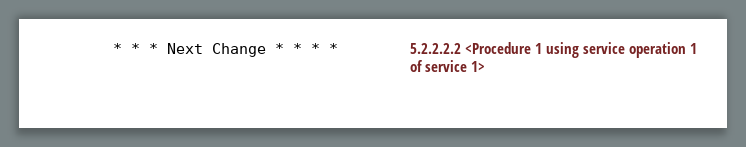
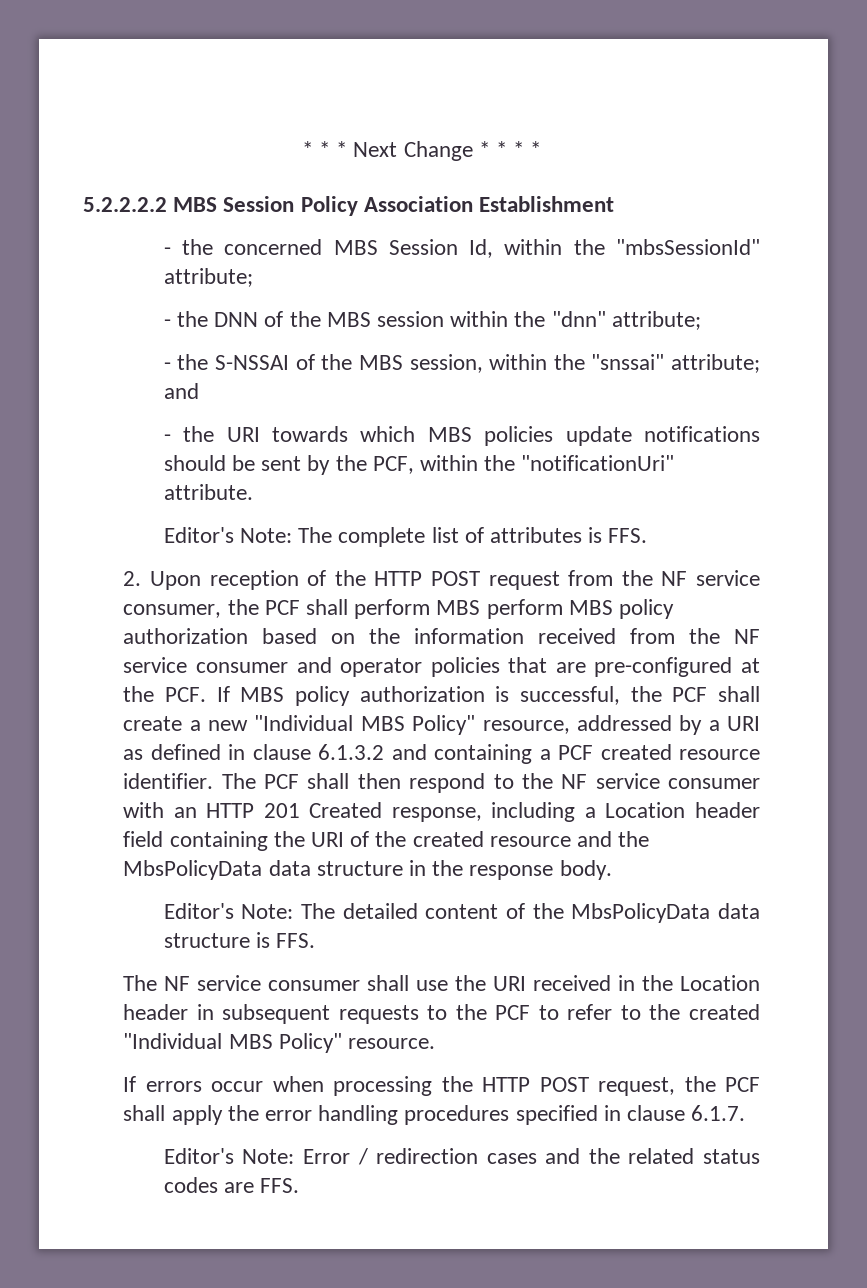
- 5.2.2.2.2 <Procedure 1 using service operation 1 of service 1>
+ 5.2.2.2.2 MBS Session Policy Association Establishment
+ - the concerned MBS Session Id, within the "mbsSessionId" attribute;
+ - the DNN of the MBS session within the "dnn" attribute;
+ - the S-NSSAI of the MBS session, within the "snssai" attribute; and
+ - the URI towards which MBS policies update notifications should be sent by the PCF, within the "notificationUri" attribute.
+ Editor's Note: The complete list of attributes is FFS.
+ 2. Upon reception of the HTTP POST request from the NF service consumer, the PCF shall perform MBS perform MBS policy authorization based on the information received from the NF service consumer and operator policies that are pre-configured at the PCF. If MBS policy authorization is successful, the PCF shall create a new "Individual MBS Policy" resource, addressed by a URI as defined in clause 6.1.3.2 and containing a PCF created resource identifier. The PCF shall then respond to the NF service consumer with an HTTP 201 Created response, including a Location header field containing the URI of the created resource and the MbsPolicyData data structure in the response body.
+ Editor's Note: The detailed content of the MbsPolicyData data structure is FFS.
+ The NF service consumer shall use the URI received in the Location header in subsequent requests to the PCF to refer to the created "Individual MBS Policy" resource.
+ If errors occur when processing the HTTP POST request, the PCF shall apply the error handling procedures specified in clause 6.1.7.
+ Editor's Note: Error / redirection cases and the related status codes are FFS.

